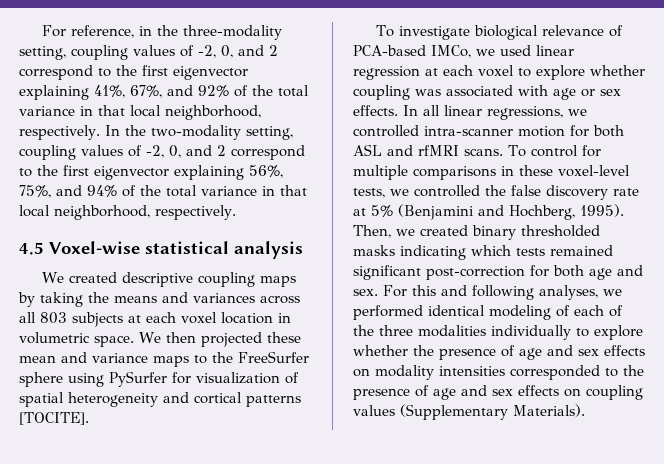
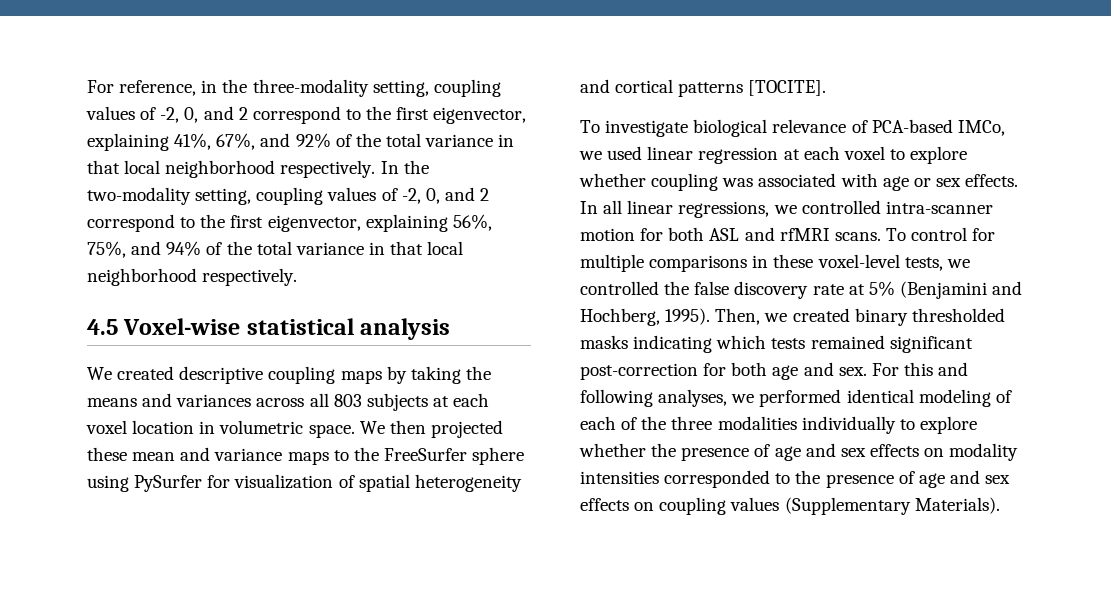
- For reference, in the three-modality setting, coupling values of -2, 0, and 2 correspond to the first eigenvector explaining 41%, 67%, and 92% of the total variance in that local neighborhood, respectively.
+ For reference, in the three-modality setting, coupling values of -2, 0, and 2 correspond to the first eigenvector, explaining 41%, 67%, and 92% of the total variance in that local neighborhood respectively.
- In the two-modality setting, coupling values of -2, 0, and 2 correspond to the first eigenvector explaining 56%, 75%, and 94% of the total variance in that local neighborhood, respectively.
+ In the two-modality setting, coupling values of -2, 0, and 2 correspond to the first eigenvector, explaining 56%, 75%, and 94% of the total variance in that local neighborhood respectively.

